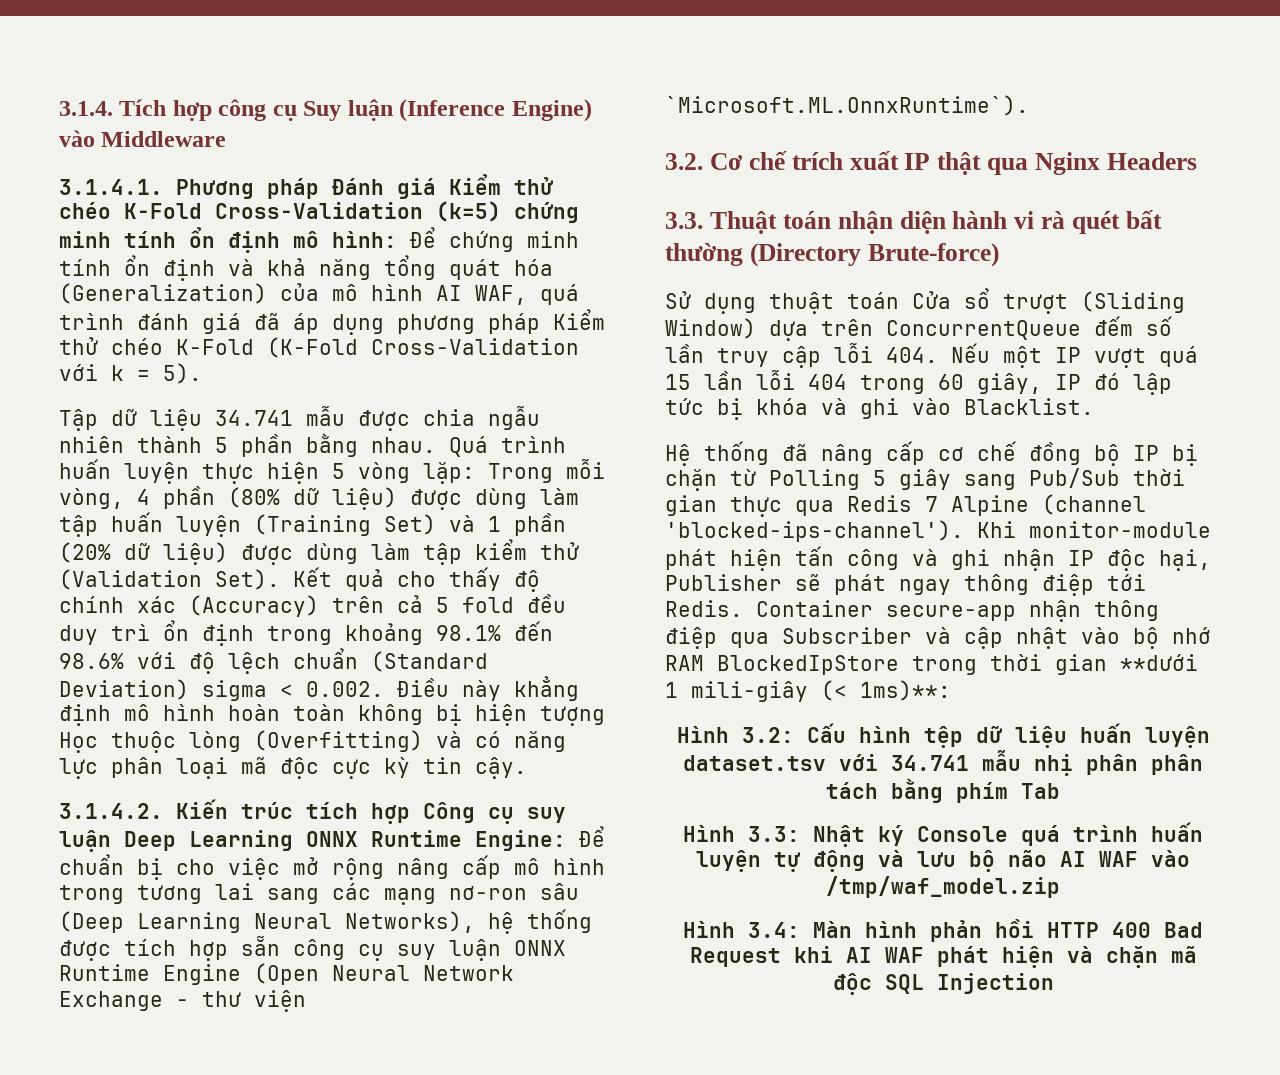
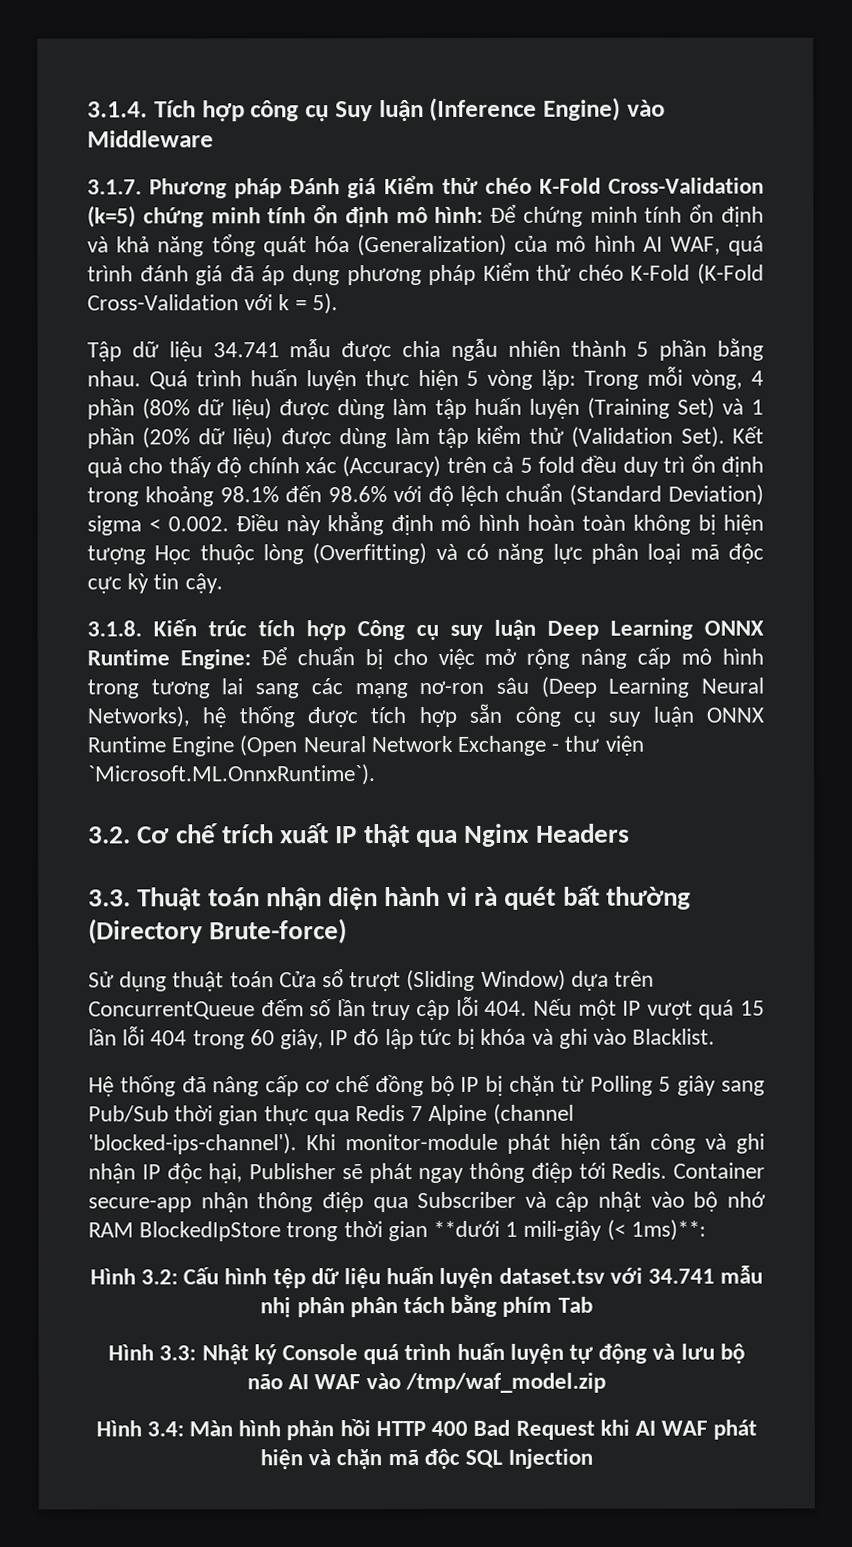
- 3.1.4.1. Phương pháp Đánh giá Kiểm thử chéo K-Fold Cross-Validation (k=5) chứng minh tính ổn định mô hình: Để chứng minh tính ổn định và khả năng tổng quát hóa (Generalization) của mô hình AI WAF, quá trình đánh giá đã áp dụng phương pháp Kiểm thử chéo K-Fold (K-Fold Cross-Validation với k = 5).
+ 3.1.7. Phương pháp Đánh giá Kiểm thử chéo K-Fold Cross-Validation (k=5) chứng minh tính ổn định mô hình: Để chứng minh tính ổn định và khả năng tổng quát hóa (Generalization) của mô hình AI WAF, quá trình đánh giá đã áp dụng phương pháp Kiểm thử chéo K-Fold (K-Fold Cross-Validation với k = 5).
- 3.1.4.2. Kiến trúc tích hợp Công cụ suy luận Deep Learning ONNX Runtime Engine: Để chuẩn bị cho việc mở rộng nâng cấp mô hình trong tương lai sang các mạng nơ-ron sâu (Deep Learning Neural Networks), hệ thống được tích hợp sẵn công cụ suy luận ONNX Runtime Engine (Open Neural Network Exchange - thư viện `Microsoft.ML.OnnxRuntime`).
+ 3.1.8. Kiến trúc tích hợp Công cụ suy luận Deep Learning ONNX Runtime Engine: Để chuẩn bị cho việc mở rộng nâng cấp mô hình trong tương lai sang các mạng nơ-ron sâu (Deep Learning Neural Networks), hệ thống được tích hợp sẵn công cụ suy luận ONNX Runtime Engine (Open Neural Network Exchange - thư viện `Microsoft.ML.OnnxRuntime`).

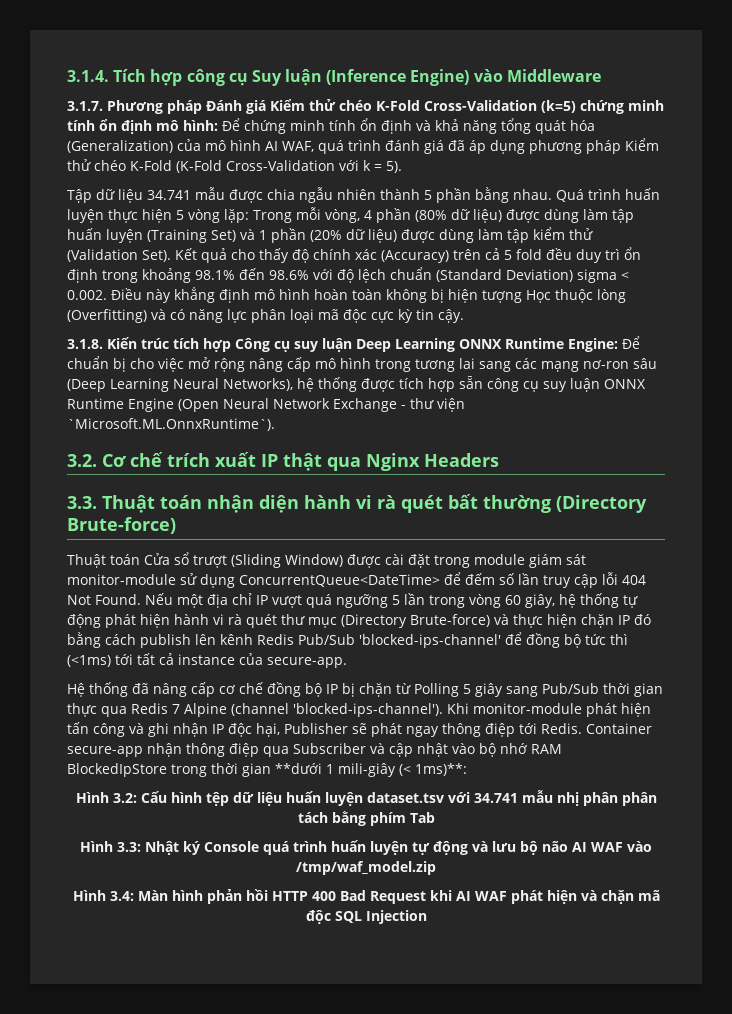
- Sử dụng thuật toán Cửa sổ trượt (Sliding Window) dựa trên ConcurrentQueue đếm số lần truy cập lỗi 404. Nếu một IP vượt quá 15 lần lỗi 404 trong 60 giây, IP đó lập tức bị khóa và ghi vào Blacklist.
+ Thuật toán Cửa sổ trượt (Sliding Window) được cài đặt trong module giám sát monitor-module sử dụng ConcurrentQueue<DateTime> để đếm số lần truy cập lỗi 404 Not Found. Nếu một địa chỉ IP vượt quá ngưỡng 5 lần trong vòng 60 giây, hệ thống tự động phát hiện hành vi rà quét thư mục (Directory Brute-force) và thực hiện chặn IP đó bằng cách publish lên kênh Redis Pub/Sub 'blocked-ips-channel' để đồng bộ tức thì (<1ms) tới tất cả instance của secure-app.

